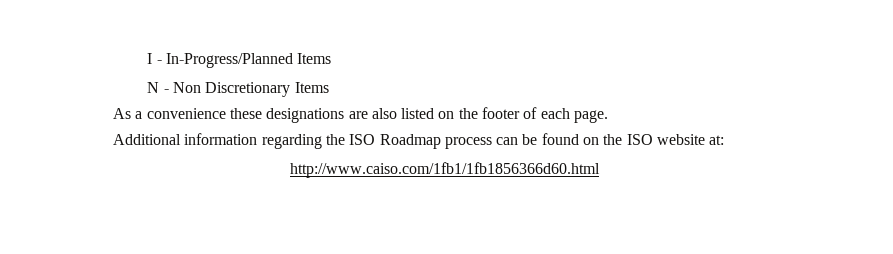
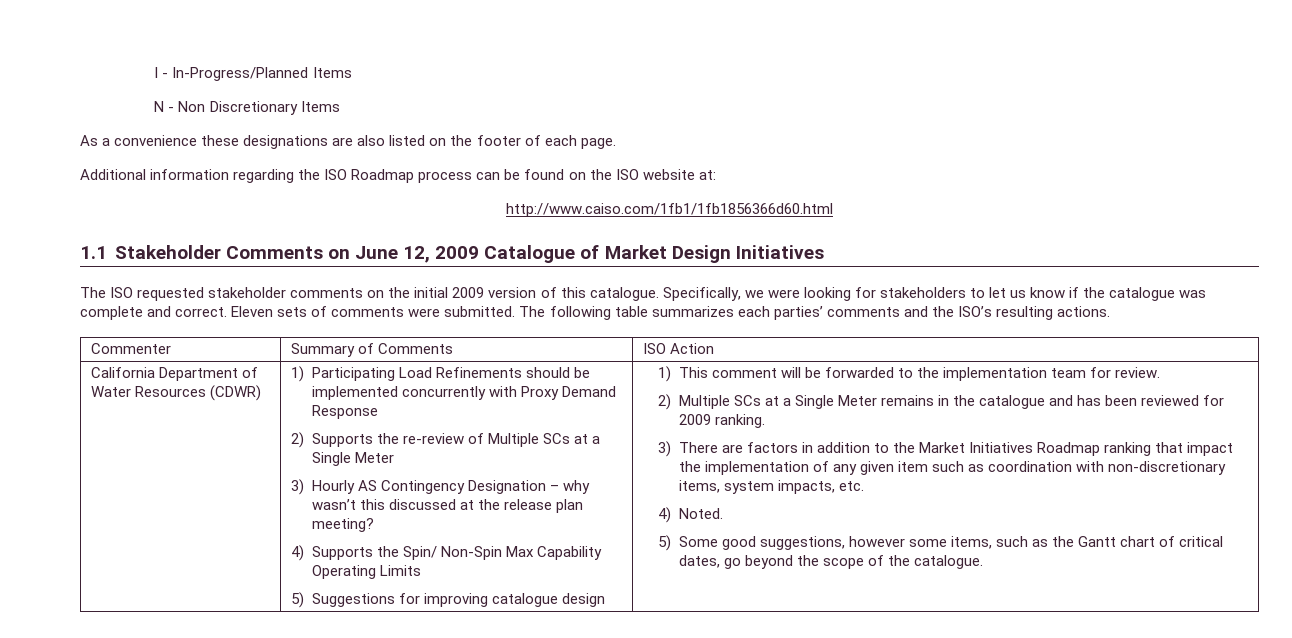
+ 1.1 Stakeholder Comments on June 12, 2009 Catalogue of Market Design Initiatives
+ The ISO requested stakeholder comments on the initial 2009 version of this catalogue. Specifically, we were looking for stakeholders to let us know if the catalogue was complete and correct. Eleven sets of comments were submitted. The following table summarizes each parties’ comments and the ISO’s resulting actions.
+ Commenter | Summary of Comments | ISO Action
+ California Department of Water Resources (CDWR) | 1) Participating Load Refinements should be implemented concurrently with Proxy Demand Response
+ 2) Supports the re-review of Multiple SCs at a Single Meter
+ 3) Hourly AS Contingency Designation – why wasn’t this discussed at the release plan meeting?
+ 4) Supports the Spin/ Non-Spin Max Capability Operating Limits
+ 5) Suggestions for improving catalogue design | 1) This comment will be forwarded to the implementation team for review.
+ 2) Multiple SCs at a Single Meter remains in the catalogue and has been reviewed for 2009 ranking.
+ 3) There are factors in addition to the Market Initiatives Roadmap ranking that impact the implementation of any given item such as coordination with non-discretionary items, system impacts, etc.
+ 4) Noted.
+ 5) Some good suggestions, however some items, such as the Gantt chart of critical dates, go beyond the scope of the catalogue.

